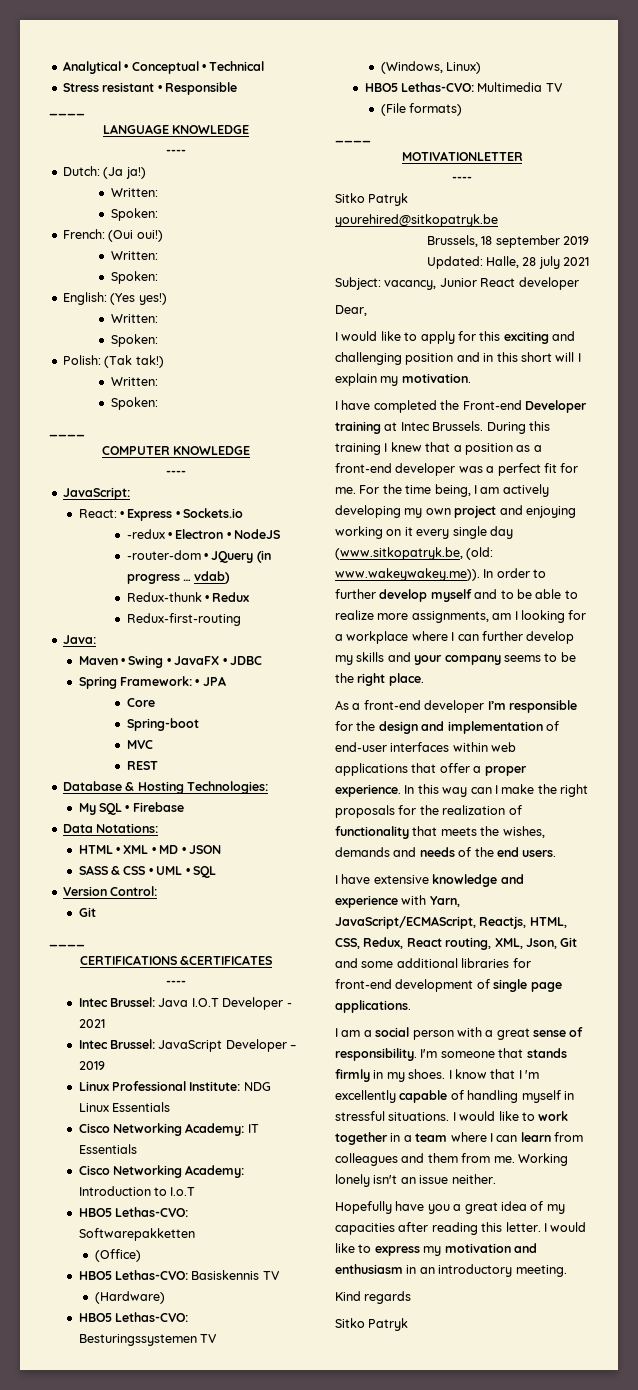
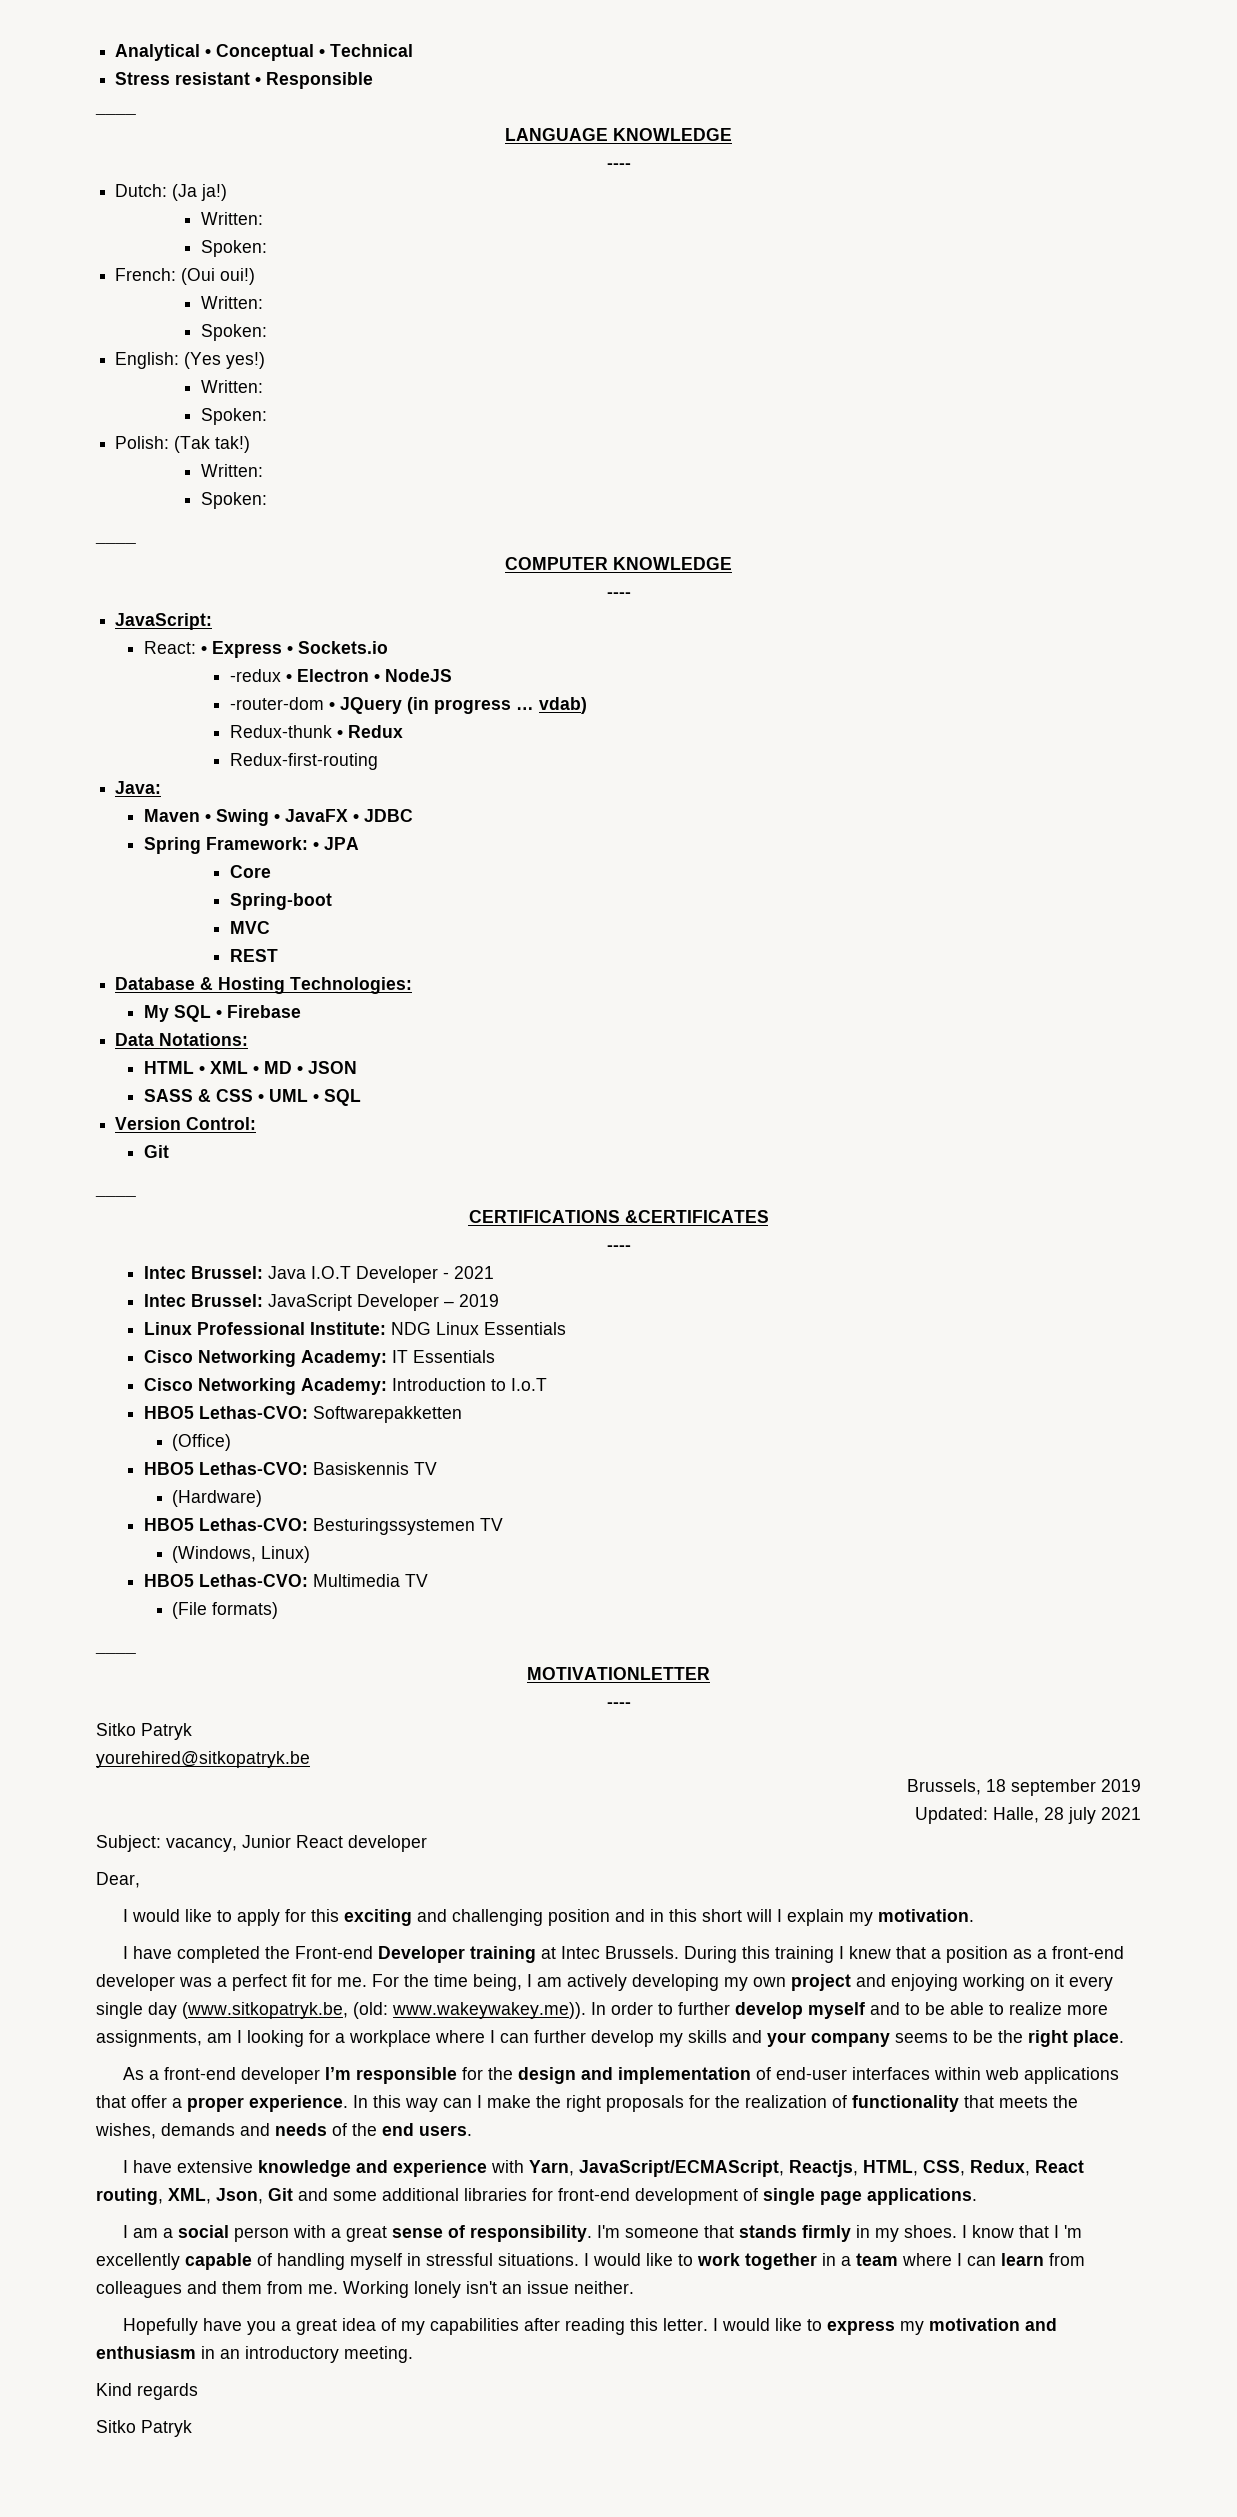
- Hopefully have you a great idea of my capacities after reading this letter.
+ Hopefully have you a great idea of my capabilities after reading this letter.

